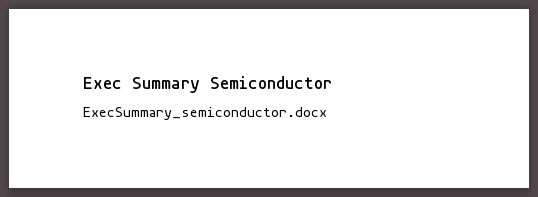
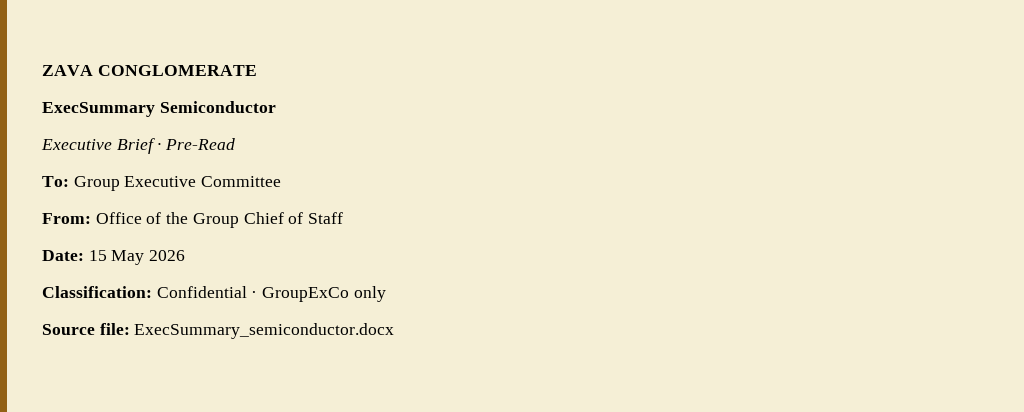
- Exec Summary Semiconductor
- ExecSummary_semiconductor.docx
+ ZAVA CONGLOMERATE
+ ExecSummary Semiconductor
+ Executive Brief · Pre-Read
+ To: Group Executive Committee
+ From: Office of the Group Chief of Staff
+ Date: 15 May 2026
+ Classification: Confidential · GroupExCo only
+ Source file: ExecSummary_semiconductor.docx

